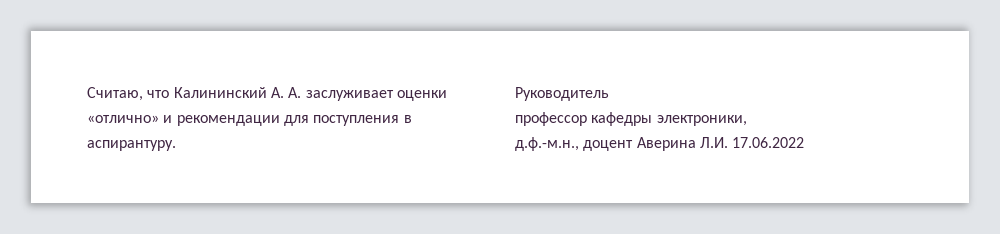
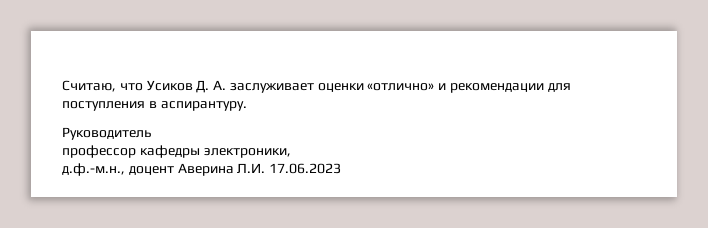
- Считаю, что Калининский А. А. заслуживает оценки «отлично» и рекомендации для поступления в аспирантуру.
+ Считаю, что Усиков Д. А. заслуживает оценки «отлично» и рекомендации для поступления в аспирантуру.
- д.ф.-м.н., доцент Аверина Л.И. 17.06.2022
+ д.ф.-м.н., доцент Аверина Л.И. 17.06.2023

